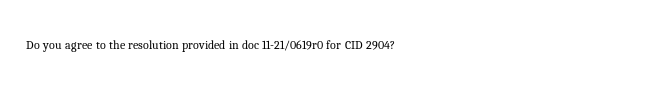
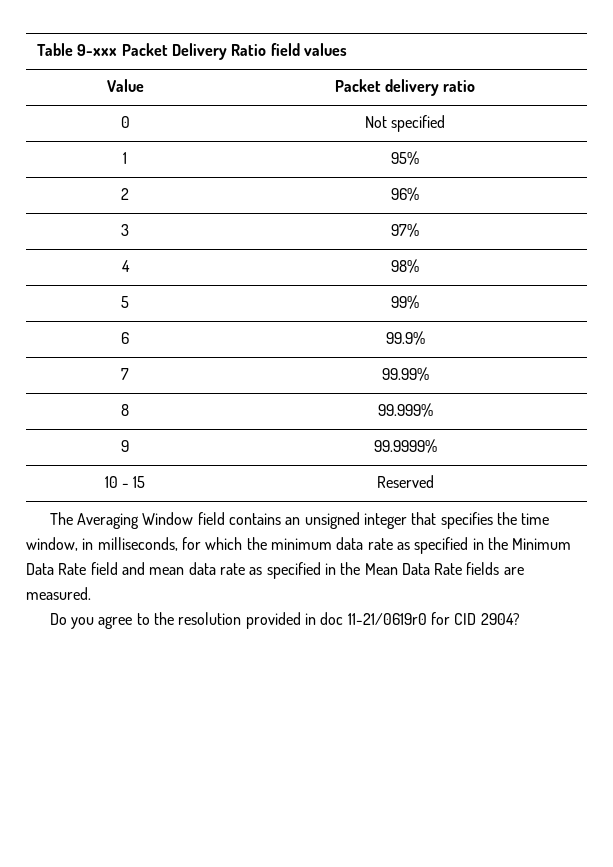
+ Table 9-xxx Packet Delivery Ratio field values
+ Value | Packet delivery ratio
+ 0 | Not specified
+ 1 | 95%
+ 2 | 96%
+ 3 | 97%
+ 4 | 98%
+ 5 | 99%
+ 6 | 99.9%
+ 7 | 99.99%
+ 8 | 99.999%
+ 9 | 99.9999%
+ 10 - 15 | Reserved
+ The Averaging Window field contains an unsigned integer that specifies the time window, in milliseconds, for which the minimum data rate as specified in the Minimum Data Rate field and mean data rate as specified in the Mean Data Rate fields are measured.

